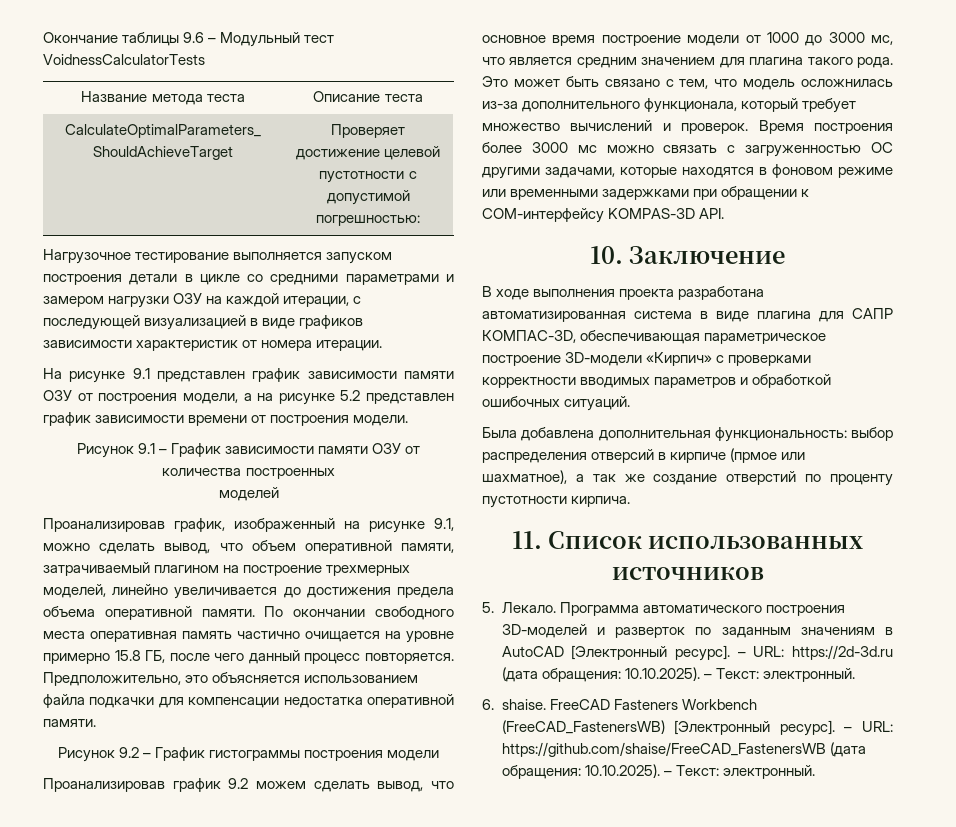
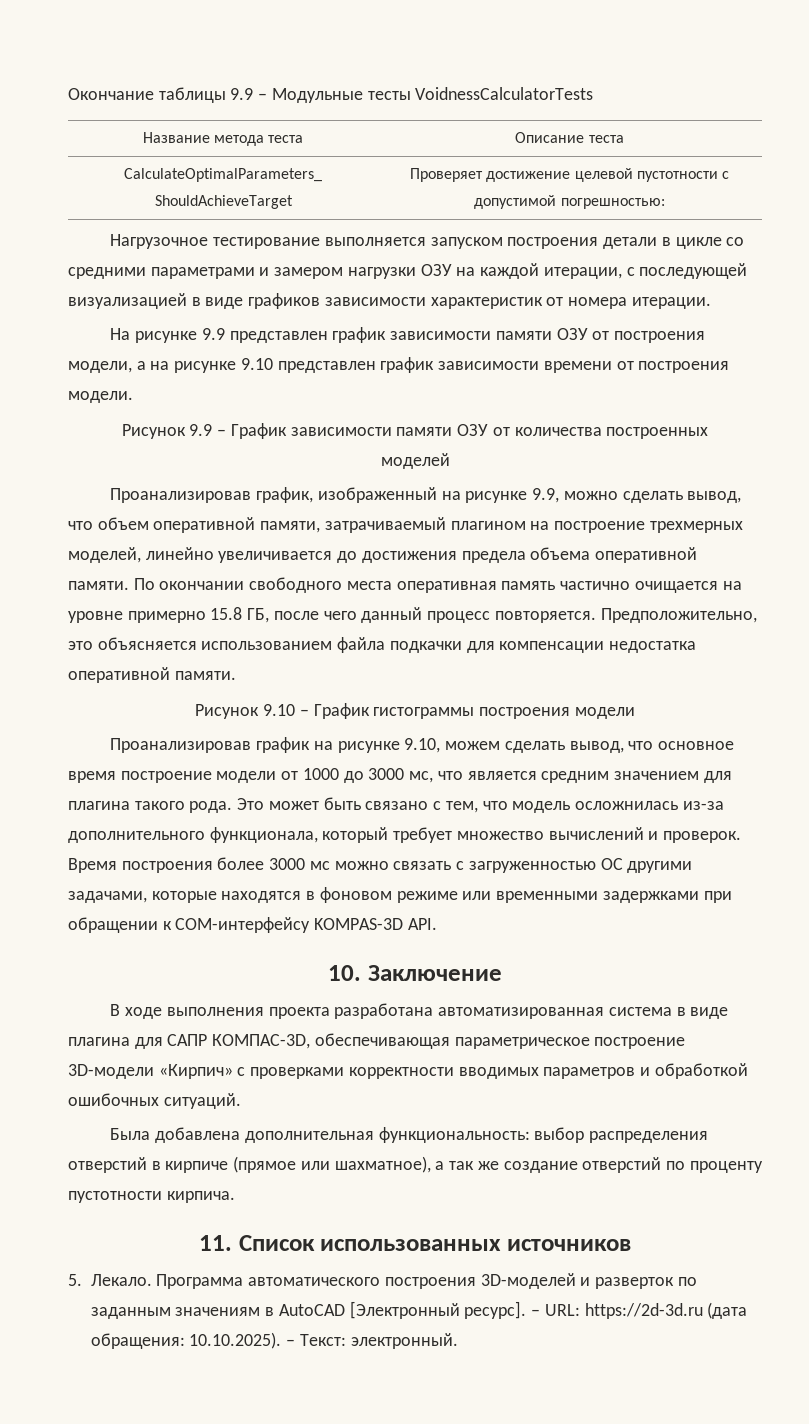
- Окончание таблицы 9.6 – Модульный тест VoidnessCalculatorTests
+ Окончание таблицы 9.9 – Модульные тесты VoidnessCalculatorTests
- На рисунке 9.1 представлен график зависимости памяти ОЗУ от построения модели, а на рисунке 5.2 представлен график зависимости времени от построения модели.
+ На рисунке 9.9 представлен график зависимости памяти ОЗУ от построения модели, а на рисунке 9.10 представлен график зависимости времени от построения модели.
- Рисунок 9.1 – График зависимости памяти ОЗУ от количества построенных
+ Рисунок 9.9 – График зависимости памяти ОЗУ от количества построенных
- Проанализировав график, изображенный на рисунке 9.1, можно сделать вывод, что объем оперативной памяти, затрачиваемый плагином на построение трехмерных моделей, линейно увеличивается до достижения предела объема оперативной памяти.
+ Проанализировав график, изображенный на рисунке 9.9, можно сделать вывод, что объем оперативной памяти, затрачиваемый плагином на построение трехмерных моделей, линейно увеличивается до достижения предела объема оперативной памяти.
- Рисунок 9.2 – График гистограммы построения модели
+ Рисунок 9.10 – График гистограммы построения модели
- Проанализировав график 9.2 можем сделать вывод, что основное время построение модели от 1000 до 3000 мс, что является средним значением для плагина такого рода.
+ Проанализировав график на рисунке 9.10, можем сделать вывод, что основное время построение модели от 1000 до 3000 мс, что является средним значением для плагина такого рода.
- Была добавлена дополнительная функциональность: выбор распределения отверсий в кирпиче (прмое или шахматное), а так же создание отверстий по проценту пустотности кирпича.
+ Была добавлена дополнительная функциональность: выбор распределения отверстий в кирпиче (прямое или шахматное), а так же создание отверстий по проценту пустотности кирпича.
- 6. shaise. FreeCAD Fasteners Workbench (FreeCAD_FastenersWB) [Электронный ресурс]. – URL: https://github.com/shaise/FreeCAD_FastenersWB (дата обращения: 10.10.2025). – Текст: электронный.

